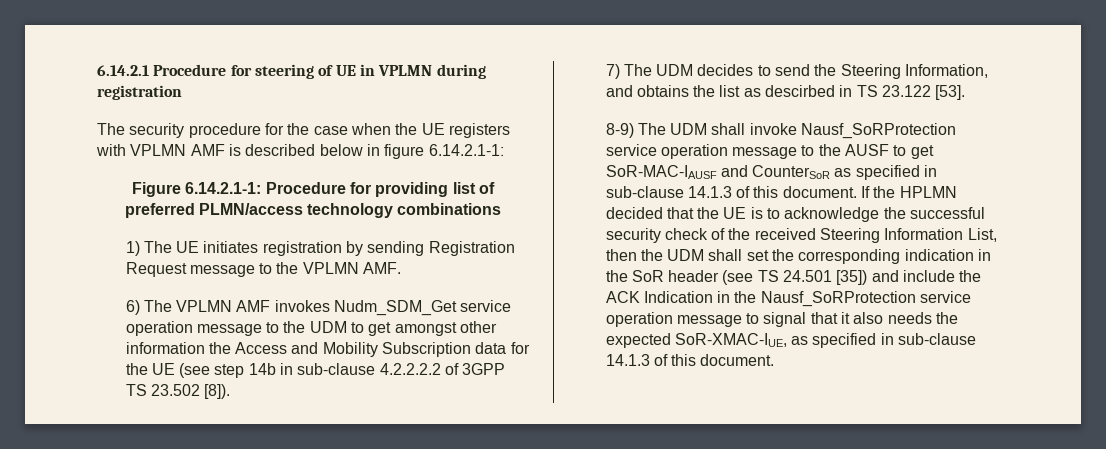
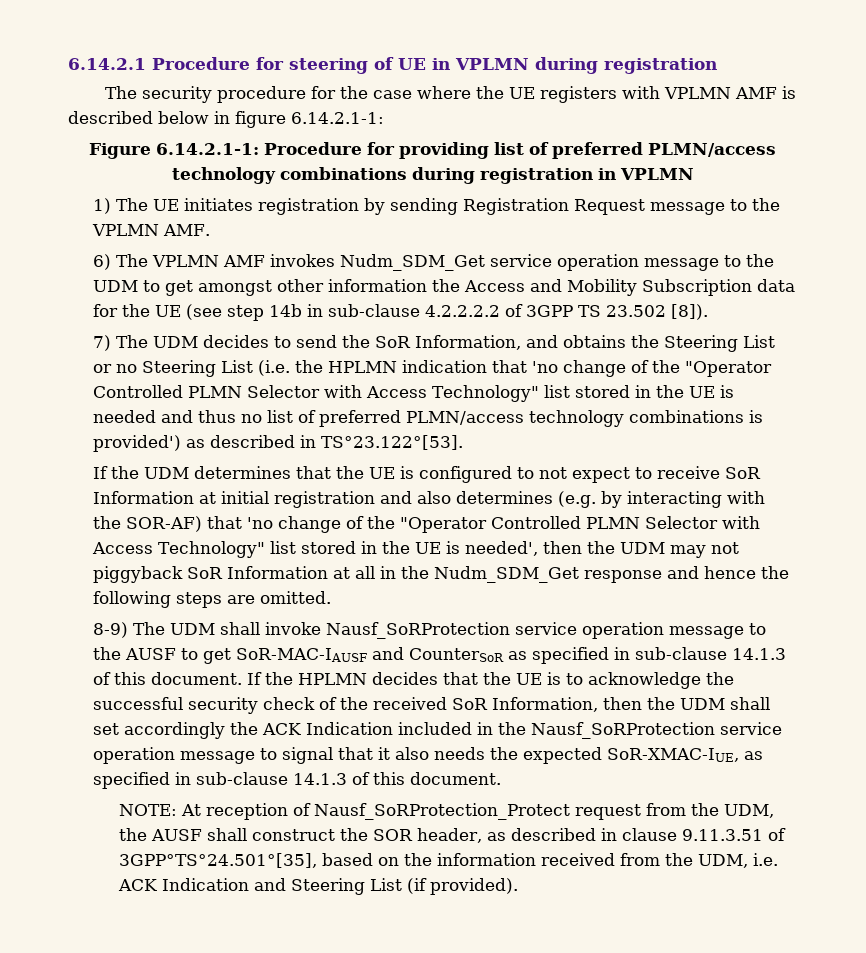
- The security procedure for the case when the UE registers with VPLMN AMF is described below in figure 6.14.2.1-1:
+ The security procedure for the case where the UE registers with VPLMN AMF is described below in figure 6.14.2.1-1:
- Figure 6.14.2.1-1: Procedure for providing list of preferred PLMN/access technology combinations
+ Figure 6.14.2.1-1: Procedure for providing list of preferred PLMN/access technology combinations during registration in VPLMN
- 7) The UDM decides to send the Steering Information, and obtains the list as descirbed in TS 23.122 [53].
+ 7) The UDM decides to send the SoR Information, and obtains the Steering List or no Steering List (i.e. the HPLMN indication that 'no change of the "Operator Controlled PLMN Selector with Access Technology" list stored in the UE is needed and thus no list of preferred PLMN/access technology combinations is provided') as described in TS°23.122°[53].
+ If the UDM determines that the UE is configured to not expect to receive SoR Information at initial registration and also determines (e.g. by interacting with the SOR-AF) that 'no change of the "Operator Controlled PLMN Selector with Access Technology" list stored in the UE is needed', then the UDM may not piggyback SoR Information at all in the Nudm_SDM_Get response and hence the following steps are omitted.
- If the HPLMN decided that the UE is to acknowledge the successful security check of the received Steering Information List, then the UDM shall set the corresponding indication in the SoR header (see TS 24.501 [35]) and include the ACK Indication in the Nausf_SoRProtection service operation message to signal that it also needs the expected SoR-XMAC-IUE, as specified in sub-clause 14.1.3 of this document.
+ If the HPLMN decides that the UE is to acknowledge the successful security check of the received SoR Information, then the UDM shall set accordingly the ACK Indication included in the Nausf_SoRProtection service operation message to signal that it also needs the expected SoR-XMAC-IUE, as specified in sub-clause 14.1.3 of this document.
+ NOTE: At reception of Nausf_SoRProtection_Protect request from the UDM, the AUSF shall construct the SOR header, as described in clause 9.11.3.51 of 3GPP°TS°24.501°[35], based on the information received from the UDM, i.e. ACK Indication and Steering List (if provided).

